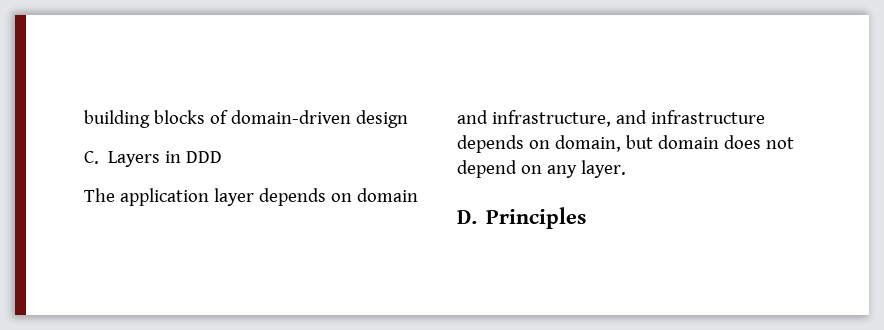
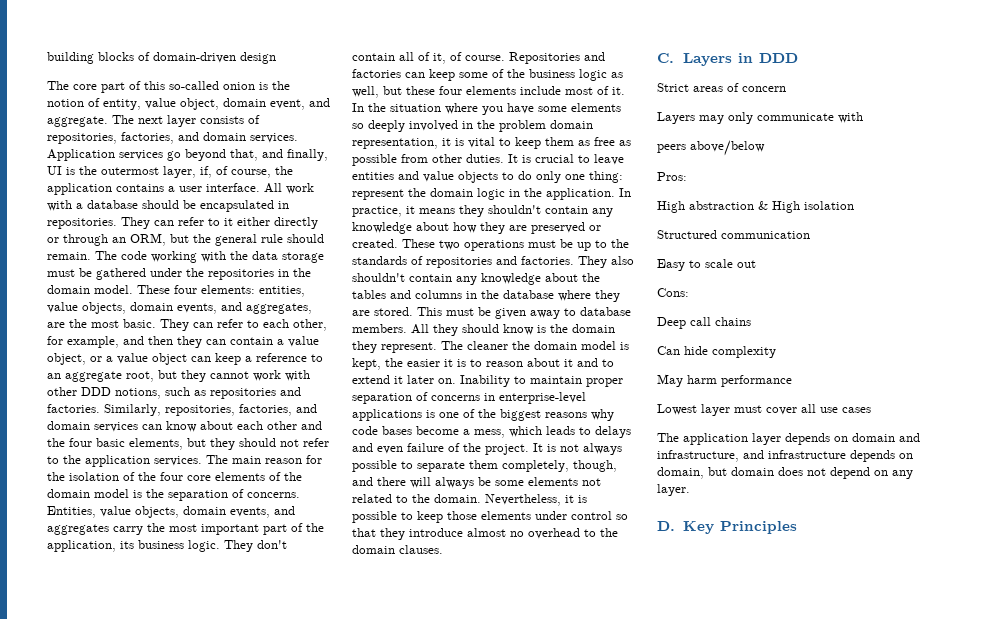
+ The core part of this so-called onion is the notion of entity, value object, domain event, and aggregate. The next layer consists of repositories, factories, and domain services. Application services go beyond that, and finally, UI is the outermost layer, if, of course, the application contains a user interface. All work with a database should be encapsulated in repositories. They can refer to it either directly or through an ORM, but the general rule should remain. The code working with the data storage must be gathered under the repositories in the domain model. These four elements: entities, value objects, domain events, and aggregates, are the most basic. They can refer to each other, for example, and then they can contain a value object, or a value object can keep a reference to an aggregate root, but they cannot work with other DDD notions, such as repositories and factories. Similarly, repositories, factories, and domain services can know about each other and the four basic elements, but they should not refer to the application services. The main reason for the isolation of the four core elements of the domain model is the separation of concerns. Entities, value objects, domain events, and aggregates carry the most important part of the application, its business logic. They don't contain all of it, of course. Repositories and factories can keep some of the business logic as well, but these four elements include most of it. In the situation where you have some elements so deeply involved in the problem domain representation, it is vital to keep them as free as possible from other duties. It is crucial to leave entities and value objects to do only one thing: represent the domain logic in the application. In practice, it means they shouldn't contain any knowledge about how they are preserved or created. These two operations must be up to the standards of repositories and factories. They also shouldn't contain any knowledge about the tables and columns in the database where they are stored. This must be given away to database members. All they should know is the domain they represent. The cleaner the domain model is kept, the easier it is to reason about it and to extend it later on. Inability to maintain proper separation of concerns in enterprise-level applications is one of the biggest reasons why code bases become a mess, which leads to delays and even failure of the project. It is not always possible to separate them completely, though, and there will always be some elements not related to the domain. Nevertheless, it is possible to keep those elements under control so that they introduce almost no overhead to the domain clauses.
  C. Layers in DDD
+ Strict areas of concern
+ Layers may only communicate with
+ peers above/below
+ Pros:
+ High abstraction & High isolation
+ Structured communication
+ Easy to scale out
+ Cons:
+ Deep call chains
+ Can hide complexity
+ May harm performance
+ Lowest layer must cover all use cases
- D. Principles
+ D. Key Principles

